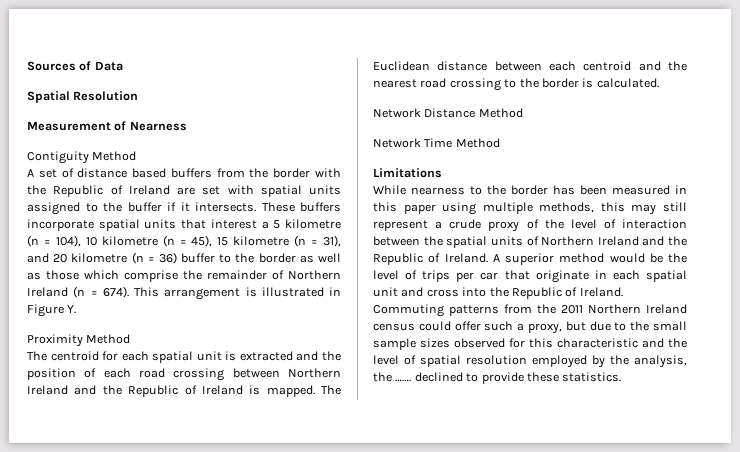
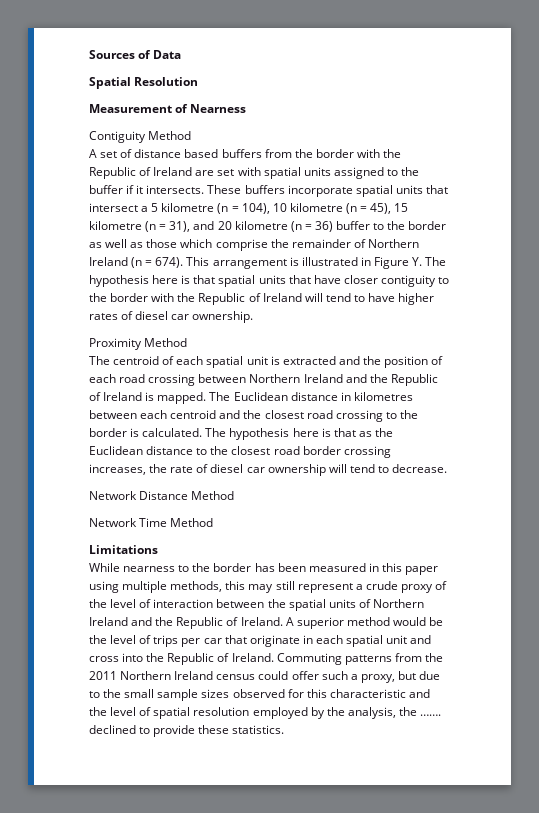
- These buffers incorporate spatial units that interest a 5 kilometre (n = 104), 10 kilometre (n = 45), 15 kilometre (n = 31), and 20 kilometre (n = 36) buffer to the border as well as those which comprise the remainder of Northern Ireland (n = 674).
+ These buffers incorporate spatial units that intersect a 5 kilometre (n = 104), 10 kilometre (n = 45), 15 kilometre (n = 31), and 20 kilometre (n = 36) buffer to the border as well as those which comprise the remainder of Northern Ireland (n = 674).
- This arrangement is illustrated in Figure Y.
+ This arrangement is illustrated in Figure Y. The hypothesis here is that spatial units that have closer contiguity to the border with the Republic of Ireland will tend to have higher rates of diesel car ownership.
- The centroid for each spatial unit is extracted and the position of each road crossing between Northern Ireland and the Republic of Ireland is mapped.
+ The centroid of each spatial unit is extracted and the position of each road crossing between Northern Ireland and the Republic of Ireland is mapped.
- The Euclidean distance between each centroid and the nearest road crossing to the border is calculated.
+ The Euclidean distance in kilometres between each centroid and the closest road crossing to the border is calculated. The hypothesis here is that as the Euclidean distance to the closest road border crossing increases, the rate of diesel car ownership will tend to decrease.

